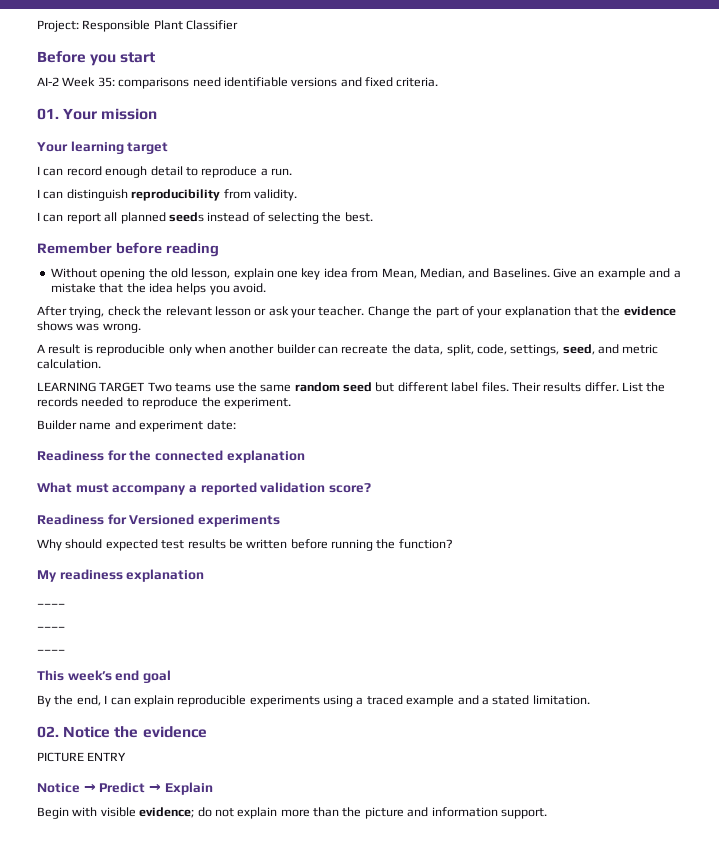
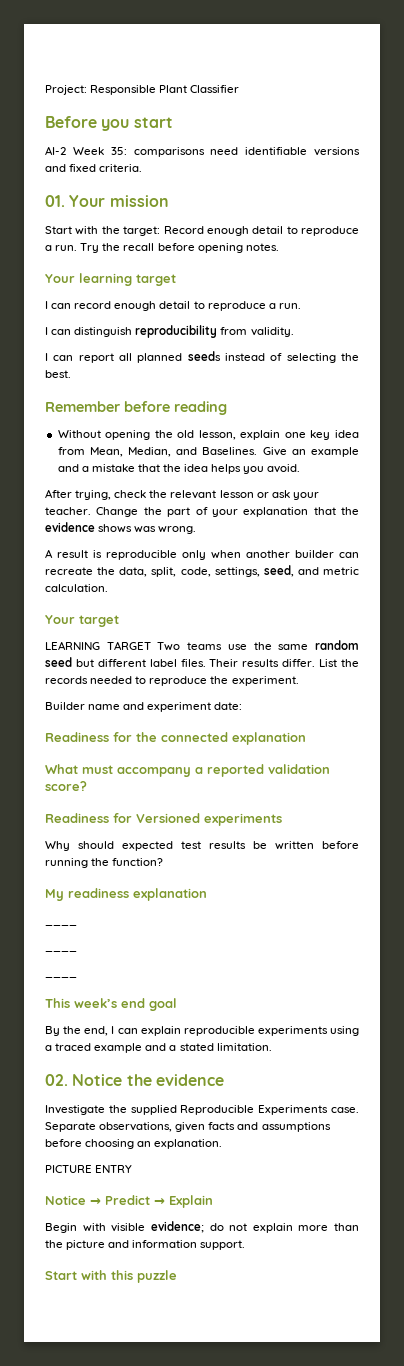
+ Start with the target: Record enough detail to reproduce a run. Try the recall before opening notes.
+ Your target
+ Investigate the supplied Reproducible Experiments case. Separate observations, given facts and assumptions before choosing an explanation.
+ Start with this puzzle

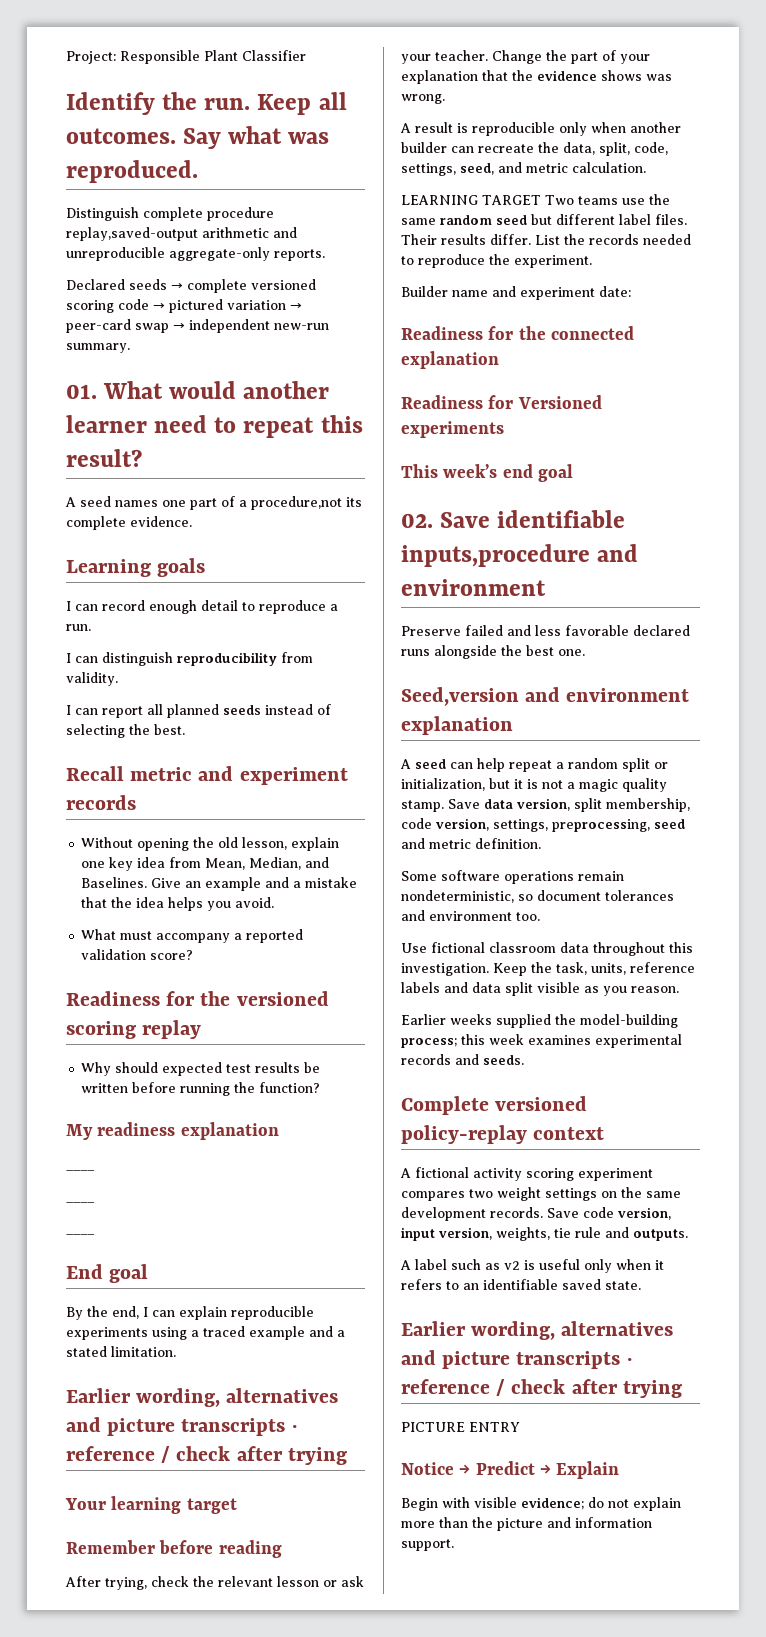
- Before you start
- AI-2 Week 35: comparisons need identifiable versions and fixed criteria.
- 01. Your mission
- Start with the target: Record enough detail to reproduce a run. Try the recall before opening notes.
- Your learning target
+ Identify the run. Keep all outcomes. Say what was reproduced.
+ Distinguish complete procedure replay,saved-output arithmetic and unreproducible aggregate-only reports.
+ Declared seeds → complete versioned scoring code → pictured variation → peer-card swap → independent new-run summary.
+ 01. What would another learner need to repeat this result?
+ A seed names one part of a procedure,not its complete evidence.
+ Learning goals
- Remember before reading
+ Recall metric and experiment records
+ What must accompany a reported validation score?
+ Readiness for the versioned scoring replay
+ Why should expected test results be written before running the function?
+ My readiness explanation
+ ____
+ ____
+ ____
+ End goal
+ By the end, I can explain reproducible experiments using a traced example and a stated limitation.
+ Earlier wording, alternatives and picture transcripts · reference / check after trying
+ Your learning target
+ Remember before reading
- Your target
- What must accompany a reported validation score?
  Readiness for Versioned experiments
- Why should expected test results be written before running the function?
- My readiness explanation
- ____
- ____
- ____
  This week’s end goal
- By the end, I can explain reproducible experiments using a traced example and a stated limitation.
- 02. Notice the evidence
- Investigate the supplied Reproducible Experiments case. Separate observations, given facts and assumptions before choosing an explanation.
+ 02. Save identifiable inputs,procedure and environment
+ Preserve failed and less favorable declared runs alongside the best one.
+ Seed,version and environment explanation
+ A seed can help repeat a random split or initialization, but it is not a magic quality stamp. Save data version, split membership, code version, settings, preprocessing, seed and metric definition.
+ Some software operations remain nondeterministic, so document tolerances and environment too.
+ Use fictional classroom data throughout this investigation. Keep the task, units, reference labels and data split visible as you reason.
+ Earlier weeks supplied the model-building process; this week examines experimental records and seeds.
+ Complete versioned policy-replay context
+ A fictional activity scoring experiment compares two weight settings on the same development records. Save code version, input version, weights, tie rule and outputs.
+ A label such as v2 is useful only when it refers to an identifiable saved state.
+ Earlier wording, alternatives and picture transcripts · reference / check after trying
- Start with this puzzle

